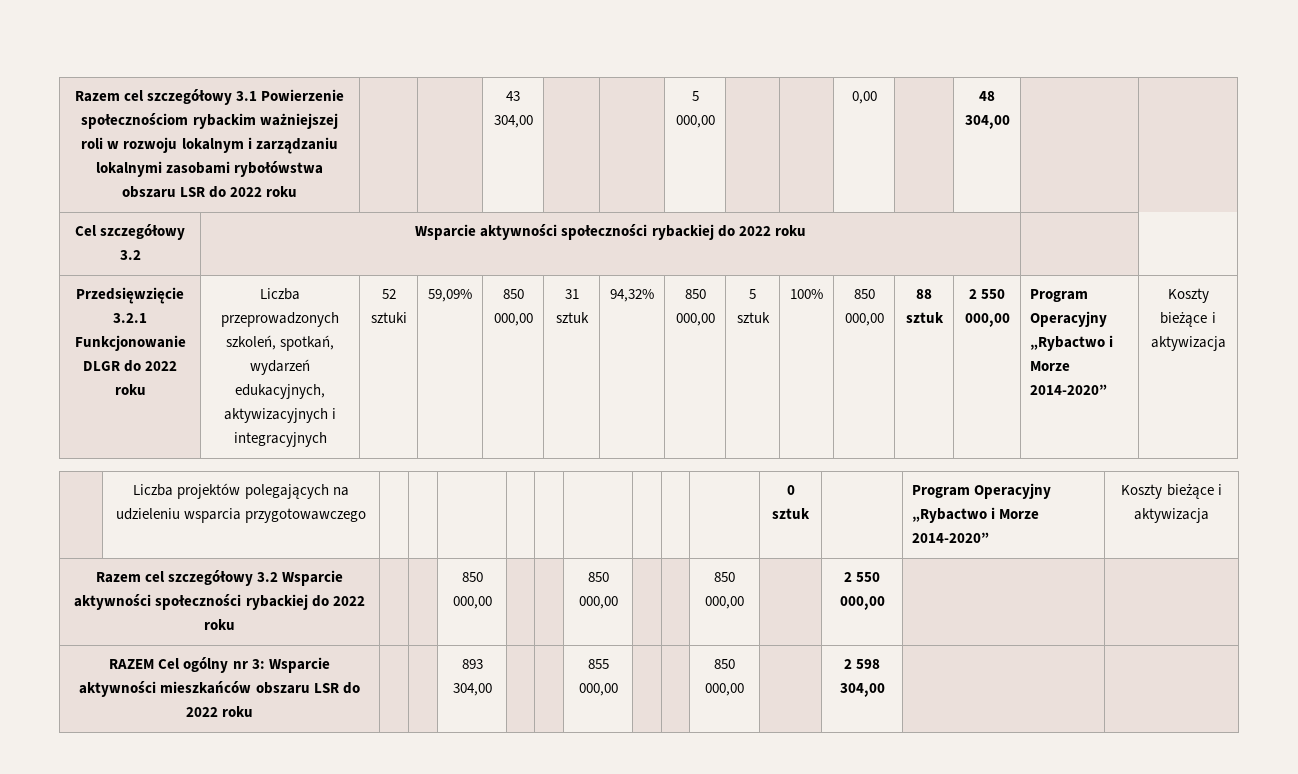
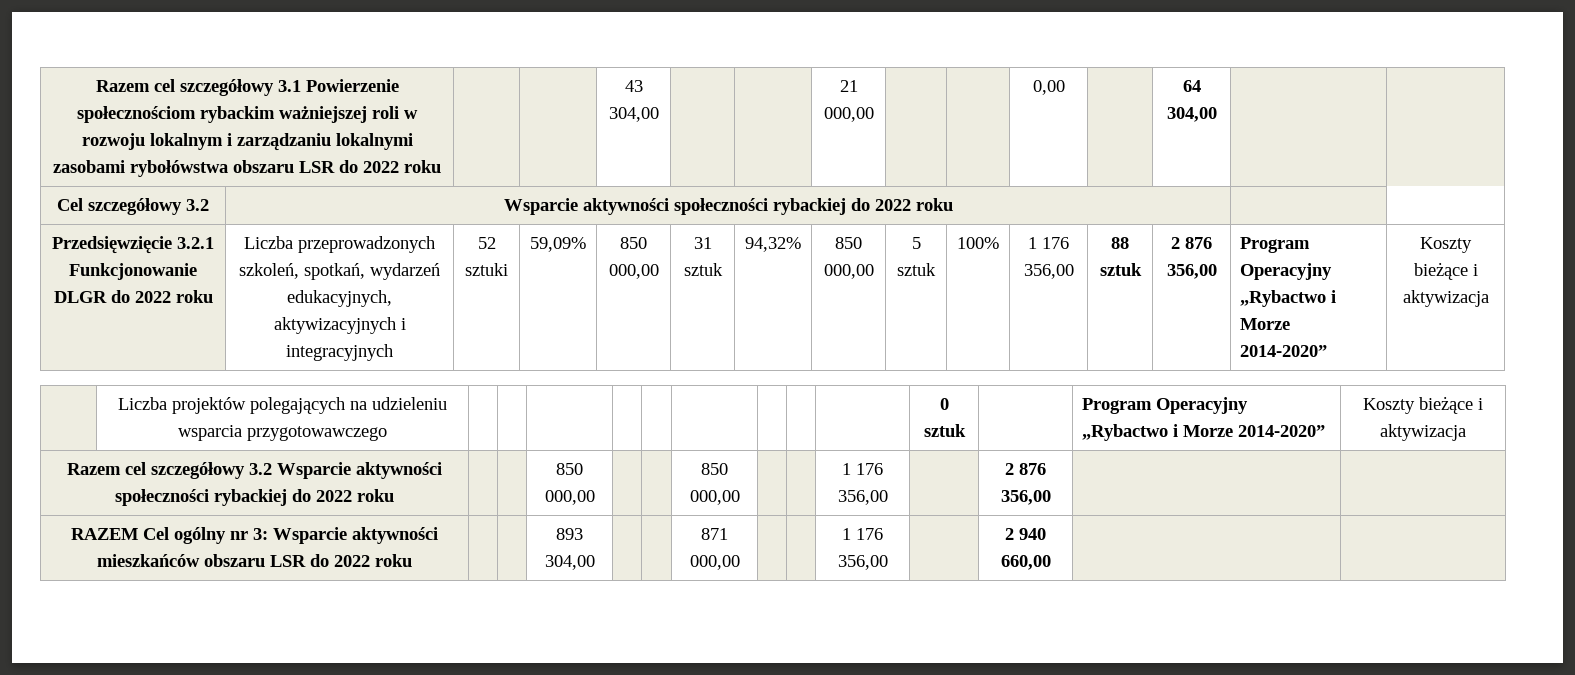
- Razem cel szczegółowy 3.1 Powierzenie społecznościom rybackim ważniejszej roli w rozwoju lokalnym i zarządzaniu lokalnymi zasobami rybołówstwa obszaru LSR do 2022 roku | | | 43 304,00 | | | 5 000,00 | | | 0,00 | | 48 304,00 | |
+ Razem cel szczegółowy 3.1 Powierzenie społecznościom rybackim ważniejszej roli w rozwoju lokalnym i zarządzaniu lokalnymi zasobami rybołówstwa obszaru LSR do 2022 roku | | | 43 304,00 | | | 21 000,00 | | | 0,00 | | 64 304,00 | |
- 100% | 850 000,00
+ 100% | 1 176 356,00
- 88 sztuk | 2 550 000,00
+ 88 sztuk | 2 876 356,00
- Razem cel szczegółowy 3.2 Wsparcie aktywności społeczności rybackiej do 2022 roku | | | 850 000,00 | | | 850 000,00 | | | 850 000,00 | | 2 550 000,00 | |
+ Razem cel szczegółowy 3.2 Wsparcie aktywności społeczności rybackiej do 2022 roku | | | 850 000,00 | | | 850 000,00 | | | 1 176 356,00 | | 2 876 356,00 | |
- RAZEM Cel ogólny nr 3: Wsparcie aktywności mieszkańców obszaru LSR do 2022 roku | | | 893 304,00 | | | 855 000,00 | | | 850 000,00 | | 2 598 304,00 | |
+ RAZEM Cel ogólny nr 3: Wsparcie aktywności mieszkańców obszaru LSR do 2022 roku | | | 893 304,00 | | | 871 000,00 | | | 1 176 356,00 | | 2 940 660,00 | |

